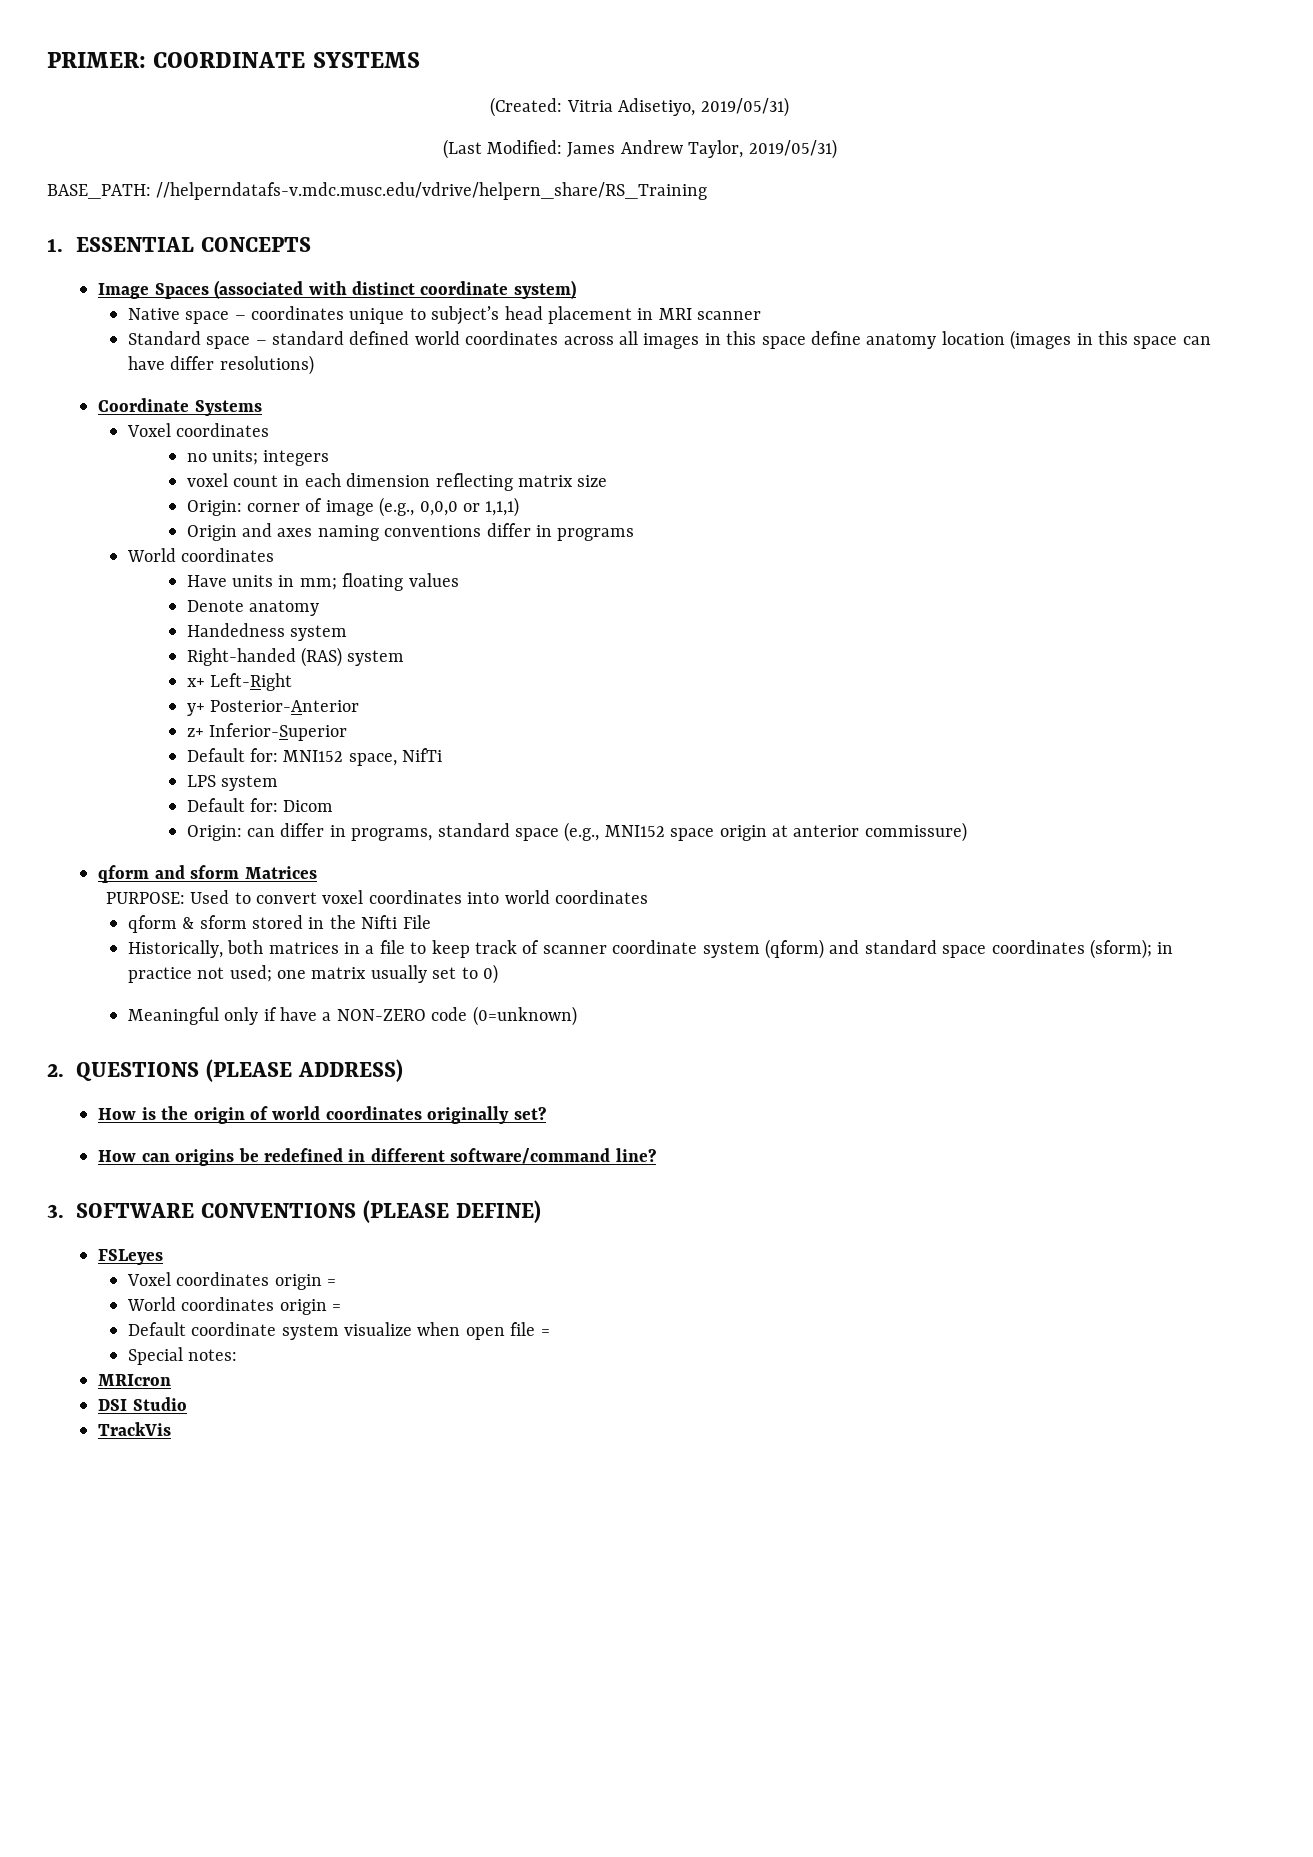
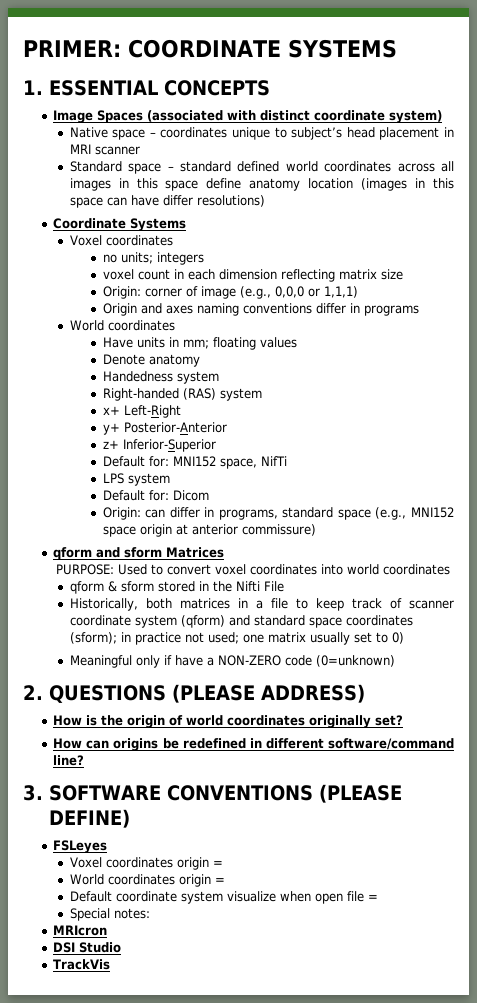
- (Created: Vitria Adisetiyo, 2019/05/31)
- (Last Modified: James Andrew Taylor, 2019/05/31)
- BASE_PATH: //helperndatafs-v.mdc.musc.edu/vdrive/helpern_share/RS_Training

